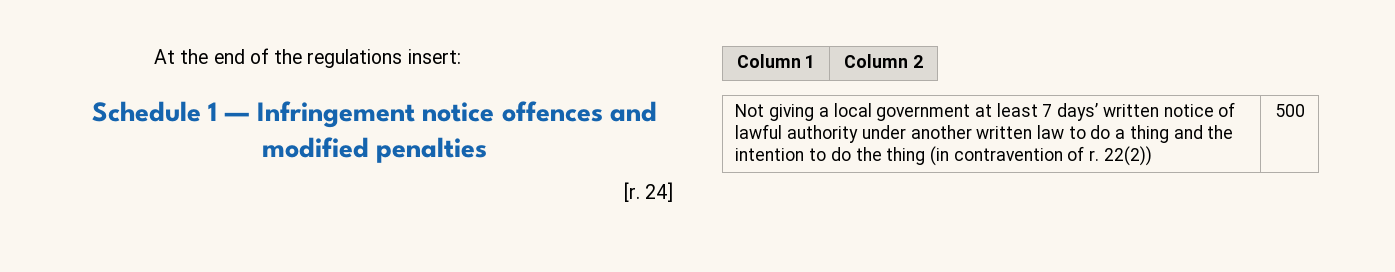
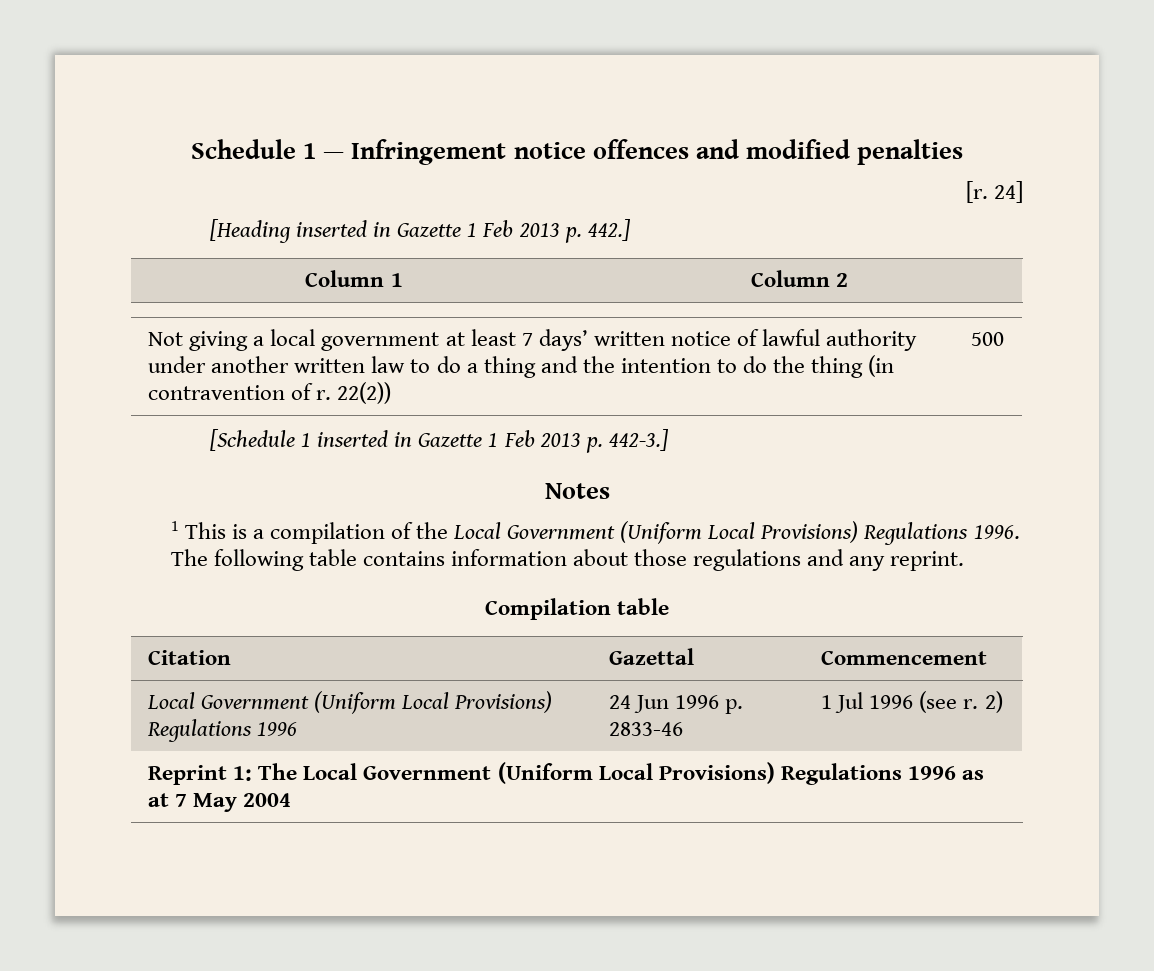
- At the end of the regulations insert:
+ [Heading inserted in Gazette 1 Feb 2013 p. 442.]
+ [Schedule 1 inserted in Gazette 1 Feb 2013 p. 442-3.]
+ Notes
+ 1 This is a compilation of the Local Government (Uniform Local Provisions) Regulations 1996. The following table contains information about those regulations and any reprint.
+ Compilation table
+ Citation | Gazettal | Commencement
+ Local Government (Uniform Local Provisions) Regulations 1996 | 24 Jun 1996 p. 2833-46 | 1 Jul 1996 (see r. 2)
+ Reprint 1: The Local Government (Uniform Local Provisions) Regulations 1996 as at 7 May 2004

